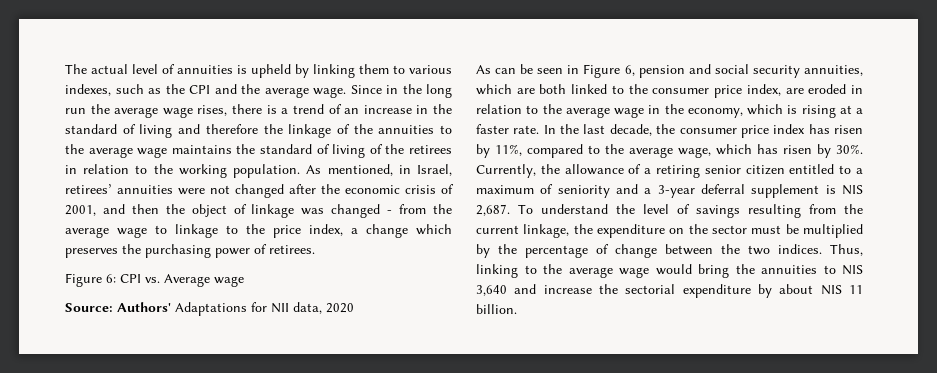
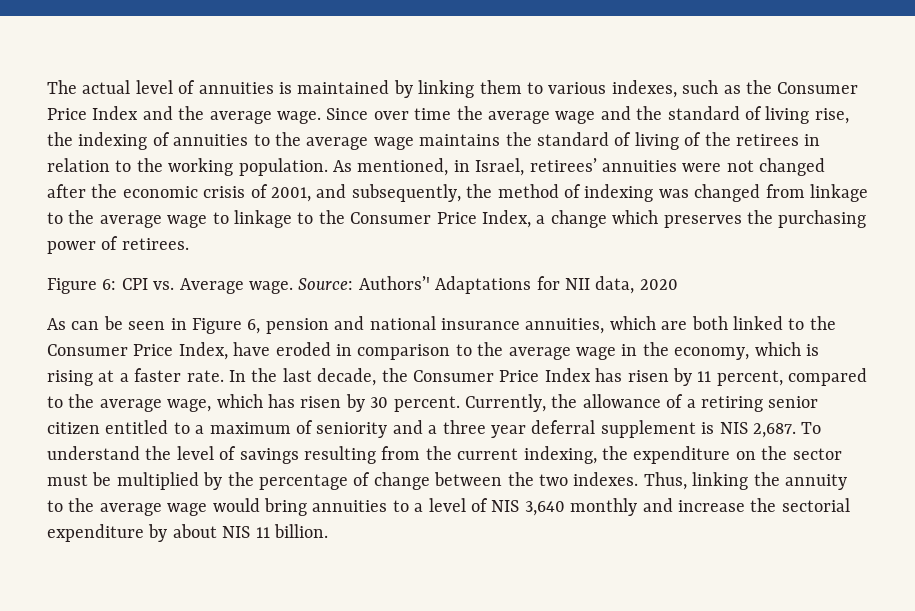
- The actual level of annuities is upheld by linking them to various indexes, such as the CPI and the average wage.
+ The actual level of annuities is maintained by linking them to various indexes, such as the Consumer Price Index and the average wage.
- Since in the long run the average wage rises, there is a trend of an increase in the standard of living and therefore the linkage of the annuities to the average wage maintains the standard of living of the retirees in relation to the working population.
+ Since over time the average wage and the standard of living rise, the indexing of annuities to the average wage maintains the standard of living of the retirees in relation to the working population.
- As mentioned, in Israel, retirees’ annuities were not changed after the economic crisis of 2001, and then the object of linkage was changed - from the average wage to linkage to the price index, a change which preserves the purchasing power of retirees.
+ As mentioned, in Israel, retirees’ annuities were not changed after the economic crisis of 2001, and subsequently, the method of indexing was changed from linkage to the average wage to linkage to the Consumer Price Index, a change which preserves the purchasing power of retirees.
- Figure 6: CPI vs. Average wage
- Source: Authors' Adaptations for NII data, 2020
+ Figure 6: CPI vs. Average wage. Source: Authors’' Adaptations for NII data, 2020
- As can be seen in Figure 6, pension and social security annuities, which are both linked to the consumer price index, are eroded in relation to the average wage in the economy, which is rising at a faster rate.
+ As can be seen in Figure 6, pension and national insurance annuities, which are both linked to the Consumer Price Index, have eroded in comparison to the average wage in the economy, which is rising at a faster rate.
- In the last decade, the consumer price index has risen by 11%, compared to the average wage, which has risen by 30%.
+ In the last decade, the Consumer Price Index has risen by 11 percent, compared to the average wage, which has risen by 30 percent.
- Currently, the allowance of a retiring senior citizen entitled to a maximum of seniority and a 3-year deferral supplement is NIS 2,687.
+ Currently, the allowance of a retiring senior citizen entitled to a maximum of seniority and a three year deferral supplement is NIS 2,687.
- To understand the level of savings resulting from the current linkage, the expenditure on the sector must be multiplied by the percentage of change between the two indices.
+ To understand the level of savings resulting from the current indexing, the expenditure on the sector must be multiplied by the percentage of change between the two indexes.
- Thus, linking to the average wage would bring the annuities to NIS 3,640 and increase the sectorial expenditure by about NIS 11 billion.
+ Thus, linking the annuity to the average wage would bring annuities to a level of NIS 3,640 monthly and increase the sectorial expenditure by about NIS 11 billion.

